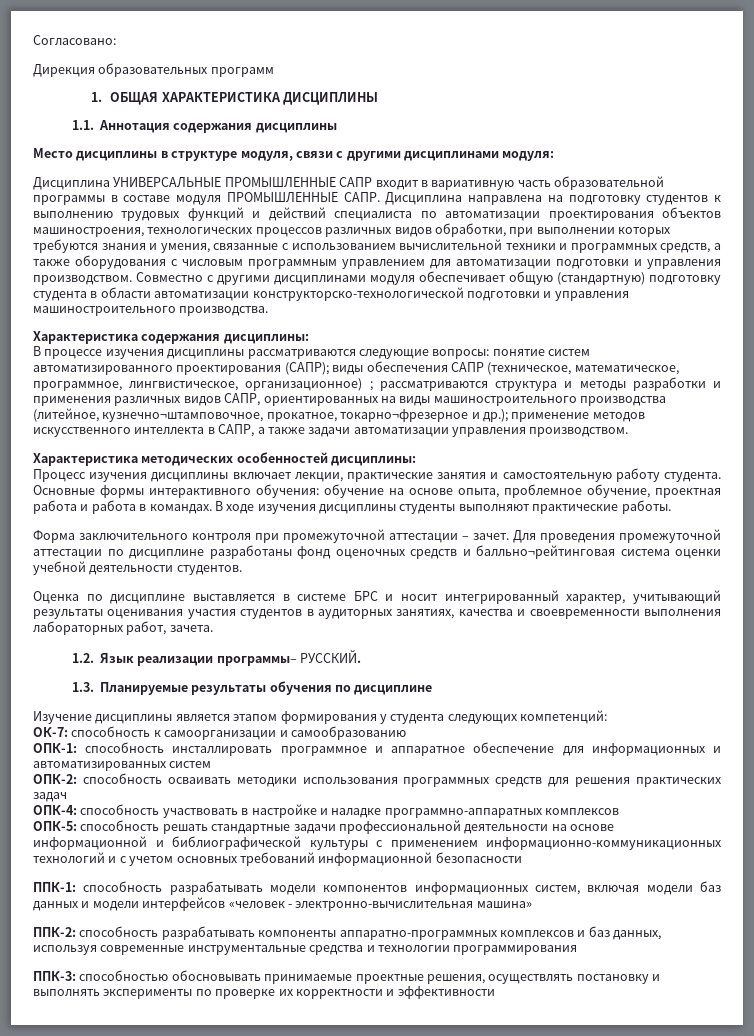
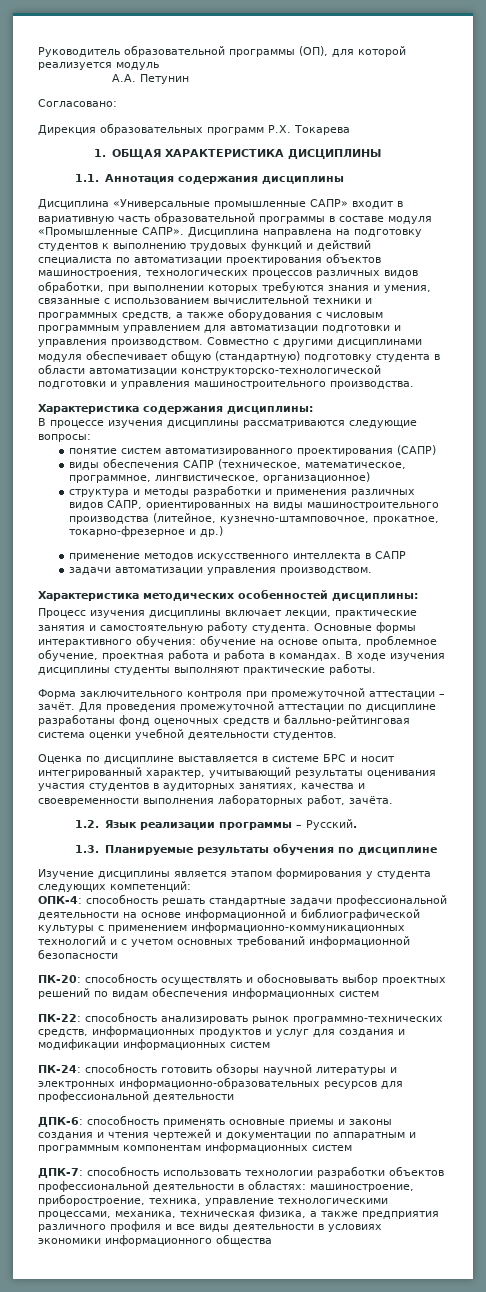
+ Руководитель образовательной программы (ОП), для которой реализуется модуль
+ А.А. Петунин
- Дирекция образовательных программ
+ Дирекция образовательных программ Р.Х. Токарева
- Место дисциплины в структуре модуля, связи с другими дисциплинами модуля:
- Дисциплина УНИВЕРСАЛЬНЫЕ ПРОМЫШЛЕННЫЕ САПР входит в вариативную часть образовательной программы в составе модуля ПРОМЫШЛЕННЫЕ САПР.
+ Дисциплина «Универсальные промышленные САПР» входит в вариативную часть образовательной программы в составе модуля «Промышленные САПР».
- В процессе изучения дисциплины рассматриваются следующие вопросы: понятие систем автоматизированного проектирования (САПР); виды обеспечения САПР (техническое, математическое, программное, лингвистическое, организационное) ; рассматриваются структура и методы разработки и применения различных видов САПР, ориентированных на виды машиностроительного производства (литейное, кузнечно¬штамповочное, прокатное, токарно¬фрезерное и др.); применение методов искусственного интеллекта в САПР, а также задачи автоматизации управления производством.
+ В процессе изучения дисциплины рассматриваются следующие вопросы:
+ понятие систем автоматизированного проектирования (САПР)
+ виды обеспечения САПР (техническое, математическое, программное, лингвистическое, организационное)
+ структура и методы разработки и применения различных видов САПР, ориентированных на виды машиностроительного производства (литейное, кузнечно-штамповочное, прокатное, токарно-фрезерное и др.)
+ применение методов искусственного интеллекта в САПР
+ задачи автоматизации управления производством.
- Форма заключительного контроля при промежуточной аттестации – зачет.
+ Форма заключительного контроля при промежуточной аттестации – зачёт.
- Для проведения промежуточной аттестации по дисциплине разработаны фонд оценочных средств и балльно¬рейтинговая система оценки учебной деятельности студентов.
+ Для проведения промежуточной аттестации по дисциплине разработаны фонд оценочных средств и балльно-рейтинговая система оценки учебной деятельности студентов.
- Оценка по дисциплине выставляется в системе БРС и носит интегрированный характер, учитывающий результаты оценивания участия студентов в аудиторных занятиях, качества и своевременности выполнения лабораторных работ, зачета.
+ Оценка по дисциплине выставляется в системе БРС и носит интегрированный характер, учитывающий результаты оценивания участия студентов в аудиторных занятиях, качества и своевременности выполнения лабораторных работ, зачёта.
- 1.2. Язык реализации программы– РУССКИЙ.
+ 1.2. Язык реализации программы – Русский.
- ОК-7: способность к самоорганизации и самообразованию
- ОПК-1: способность инсталлировать программное и аппаратное обеспечение для информационных и автоматизированных систем
- ОПК-2: способность осваивать методики использования программных средств для решения практических задач
- ОПК-4: способность участвовать в настройке и наладке программно-аппаратных комплексов
- ОПК-5: способность решать стандартные задачи профессиональной деятельности на основе информационной и библиографической культуры с применением информационно-коммуникационных технологий и с учетом основных требований информационной безопасности
+ ОПК-4: способность решать стандартные задачи профессиональной деятельности на основе информационной и библиографической культуры с применением информационно-коммуникационных технологий и с учетом основных требований информационной безопасности
- ППК-1: способность разрабатывать модели компонентов информационных систем, включая модели баз данных и модели интерфейсов «человек - электронно-вычислительная машина»
- ППК-2: способность разрабатывать компоненты аппаратно-программных комплексов и баз данных, используя современные инструментальные средства и технологии программирования
- ППК-3: способностью обосновывать принимаемые проектные решения, осуществлять постановку и выполнять эксперименты по проверке их корректности и эффективности
+ ПК-20: способность осуществлять и обосновывать выбор проектных решений по видам обеспечения информационных систем
+ ПК-22: способность анализировать рынок программно-технических средств, информационных продуктов и услуг для создания и модификации информационных систем
+ ПК-24: способность готовить обзоры научной литературы и электронных информационно-образовательных ресурсов для профессиональной деятельности
+ ДПК-6: способность применять основные приемы и законы создания и чтения чертежей и документации по аппаратным и программным компонентам информационных систем
+ ДПК-7: способность использовать технологии разработки объектов профессиональной деятельности в областях: машиностроение, приборостроение, техника, управление технологическими процессами, механика, техническая физика, а также предприятия различного профиля и все виды деятельности в условиях экономики информационного общества

